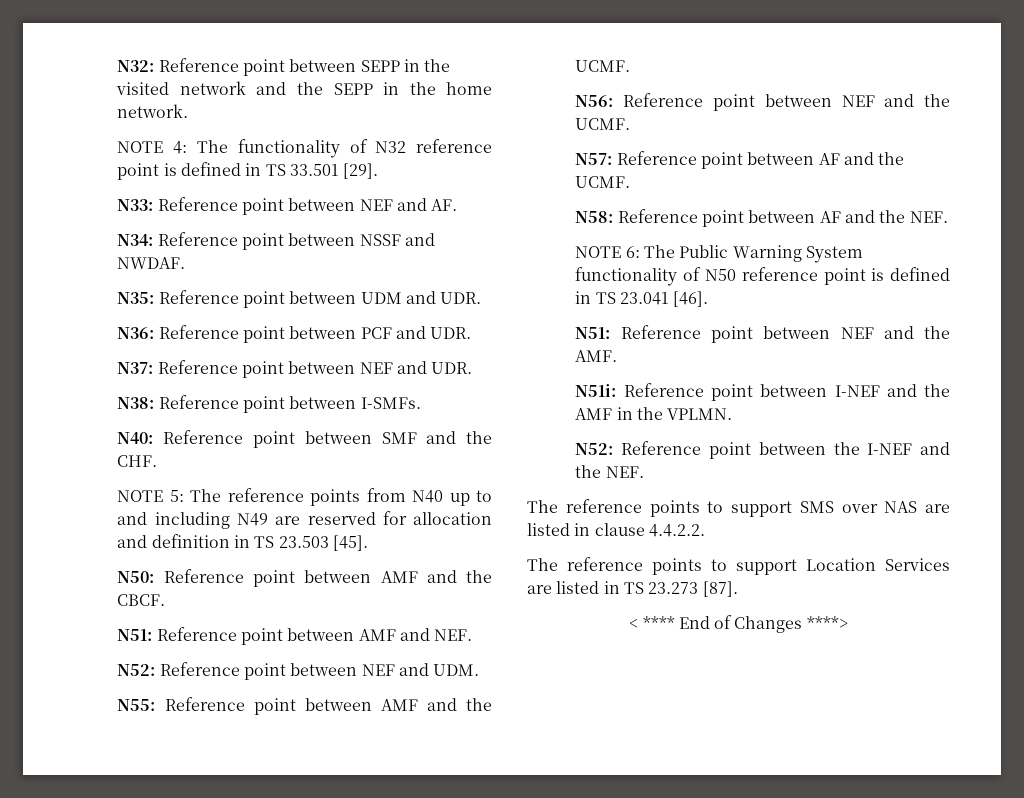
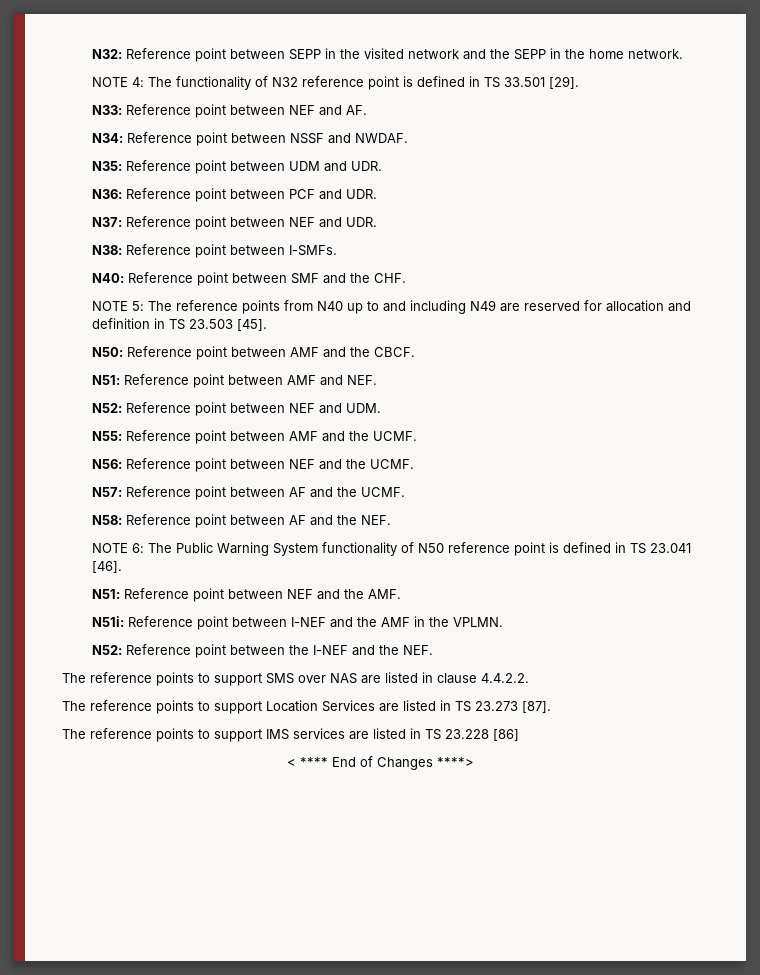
+ The reference points to support IMS services are listed in TS 23.228 [86]

